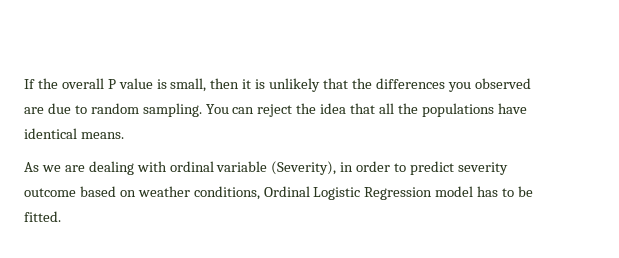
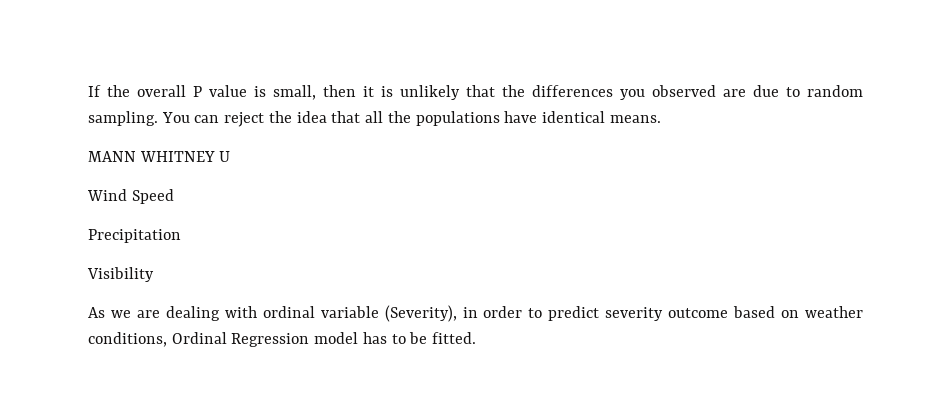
+ MANN WHITNEY U
+ Wind Speed
+ Precipitation
+ Visibility
- As we are dealing with ordinal variable (Severity), in order to predict severity outcome based on weather conditions, Ordinal Logistic Regression model has to be fitted.
+ As we are dealing with ordinal variable (Severity), in order to predict severity outcome based on weather conditions, Ordinal Regression model has to be fitted.

